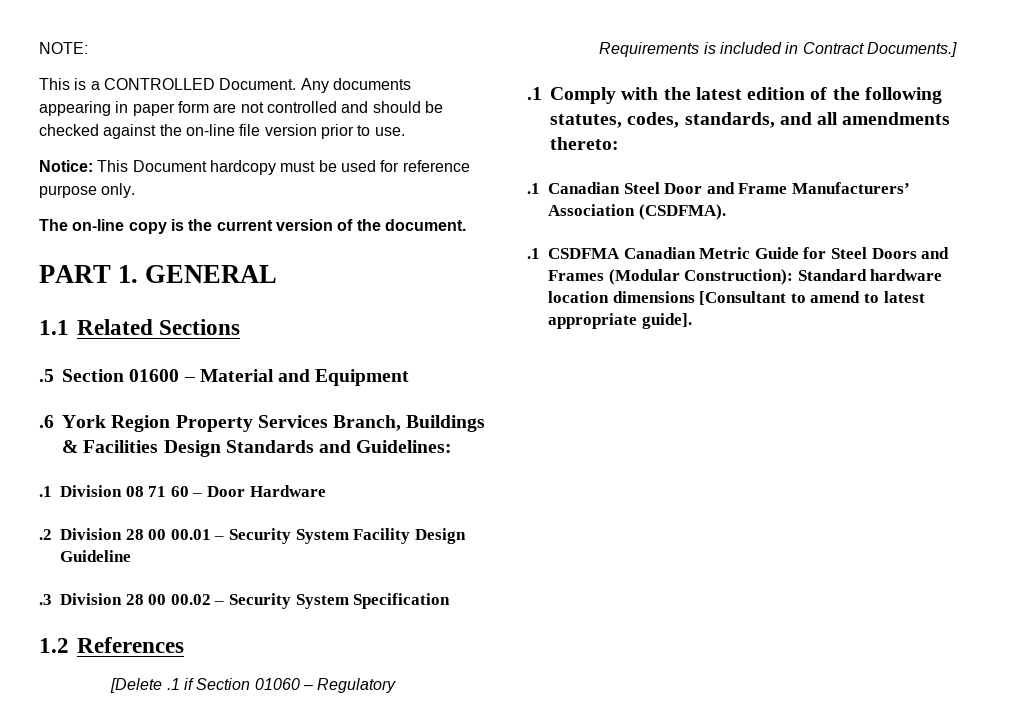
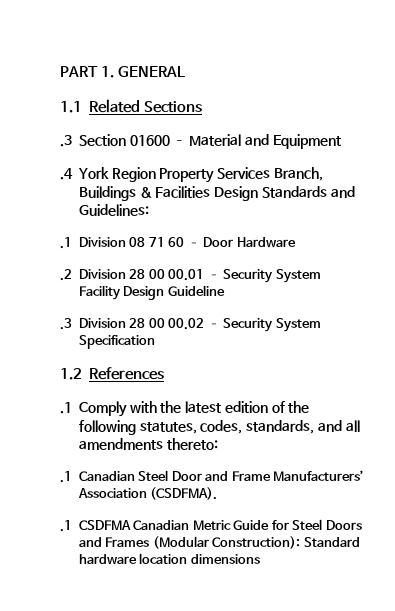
- NOTE:
- This is a CONTROLLED Document. Any documents appearing in paper form are not controlled and should be checked against the on-line file version prior to use.
- Notice: This Document hardcopy must be used for reference purpose only.
- The on-line copy is the current version of the document.
- .5 Section 01600 – Material and Equipment
+ .3 Section 01600 – Material and Equipment
- .6 York Region Property Services Branch, Buildings & Facilities Design Standards and Guidelines:
+ .4 York Region Property Services Branch, Buildings & Facilities Design Standards and Guidelines:
- [Delete .1 if Section 01060 – Regulatory Requirements is included in Contract Documents.]
- .1 CSDFMA Canadian Metric Guide for Steel Doors and Frames (Modular Construction): Standard hardware location dimensions [Consultant to amend to latest appropriate guide].
+ .1 CSDFMA Canadian Metric Guide for Steel Doors and Frames (Modular Construction): Standard hardware location dimensions

